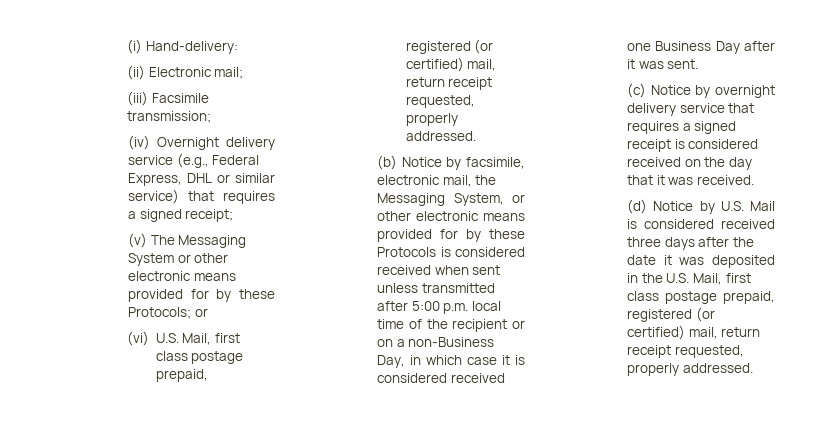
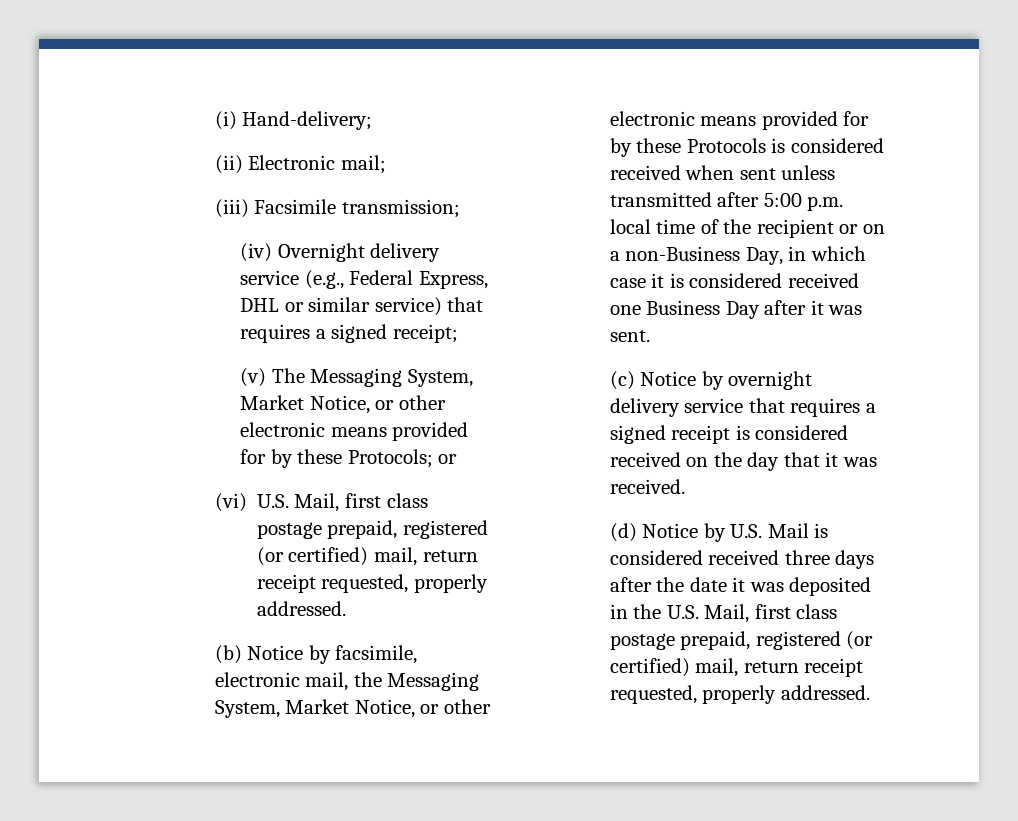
- (i) Hand-delivery:
+ (i) Hand-delivery;
- (v) The Messaging System or other electronic means provided for by these Protocols; or
+ (v) The Messaging System, Market Notice, or other electronic means provided for by these Protocols; or
- (b) Notice by facsimile, electronic mail, the Messaging System, or other electronic means provided for by these Protocols is considered received when sent unless transmitted after 5:00 p.m. local time of the recipient or on a non-Business Day, in which case it is considered received one Business Day after it was sent.
+ (b) Notice by facsimile, electronic mail, the Messaging System, Market Notice, or other electronic means provided for by these Protocols is considered received when sent unless transmitted after 5:00 p.m. local time of the recipient or on a non-Business Day, in which case it is considered received one Business Day after it was sent.

